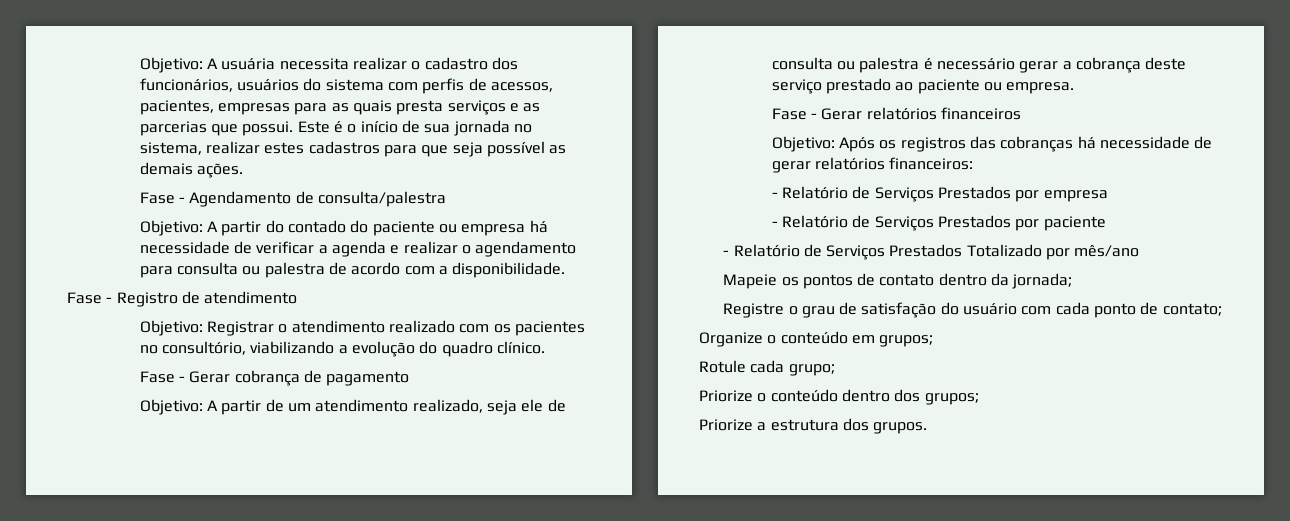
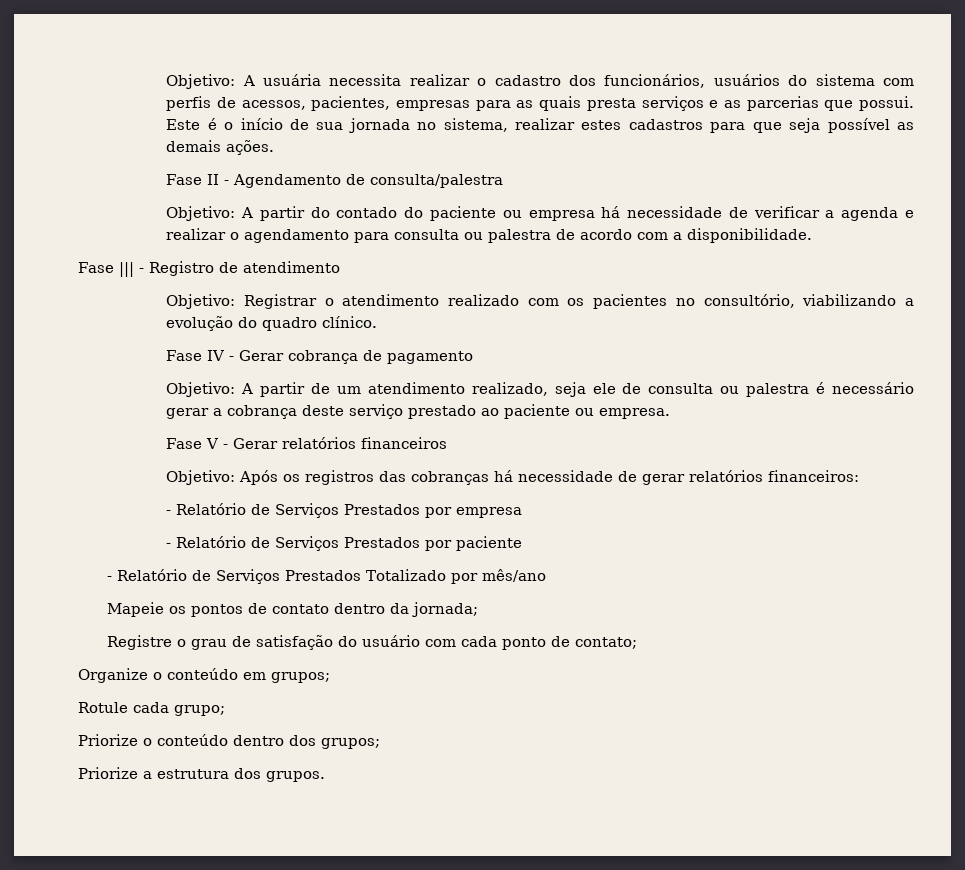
- Fase - Agendamento de consulta/palestra
+ Fase II - Agendamento de consulta/palestra
- Fase - Registro de atendimento
+ Fase ||| - Registro de atendimento
- Fase - Gerar cobrança de pagamento
+ Fase IV - Gerar cobrança de pagamento
- Fase - Gerar relatórios financeiros
+ Fase V - Gerar relatórios financeiros

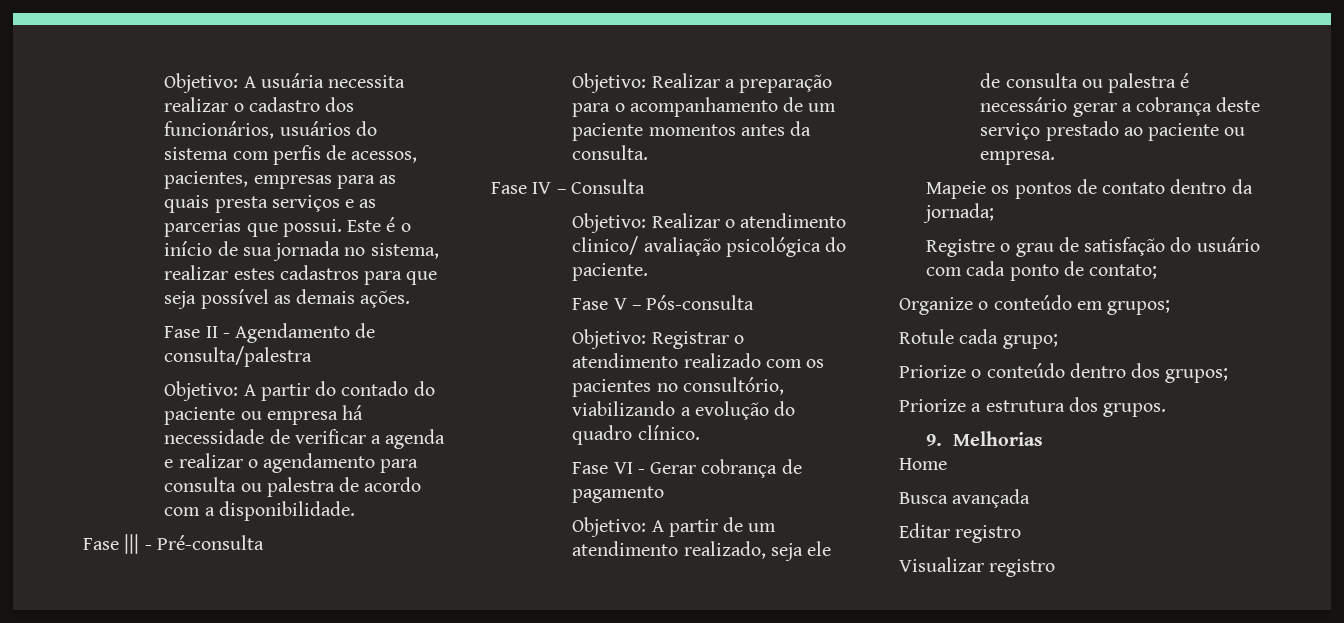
- Fase ||| - Registro de atendimento
+ Fase ||| - Pré-consulta
+ Objetivo: Realizar a preparação para o acompanhamento de um paciente momentos antes da consulta.
+ Fase IV – Consulta
+ Objetivo: Realizar o atendimento clinico/ avaliação psicológica do paciente.
+ Fase V – Pós-consulta
- Fase IV - Gerar cobrança de pagamento
+ Fase VI - Gerar cobrança de pagamento
- Fase V - Gerar relatórios financeiros
- Objetivo: Após os registros das cobranças há necessidade de gerar relatórios financeiros:
- - Relatório de Serviços Prestados por empresa
- - Relatório de Serviços Prestados por paciente
- - Relatório de Serviços Prestados Totalizado por mês/ano
+ 9. Melhorias
+ Home
+ Busca avançada
+ Editar registro
+ Visualizar registro

